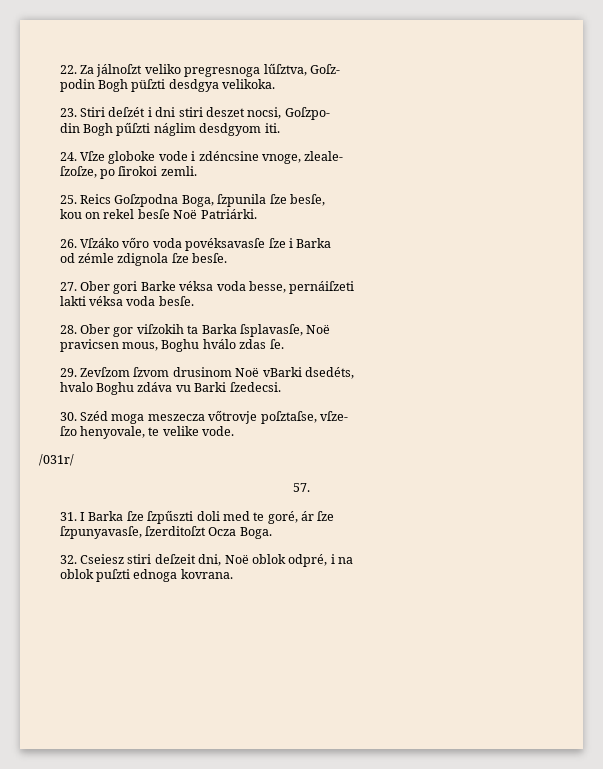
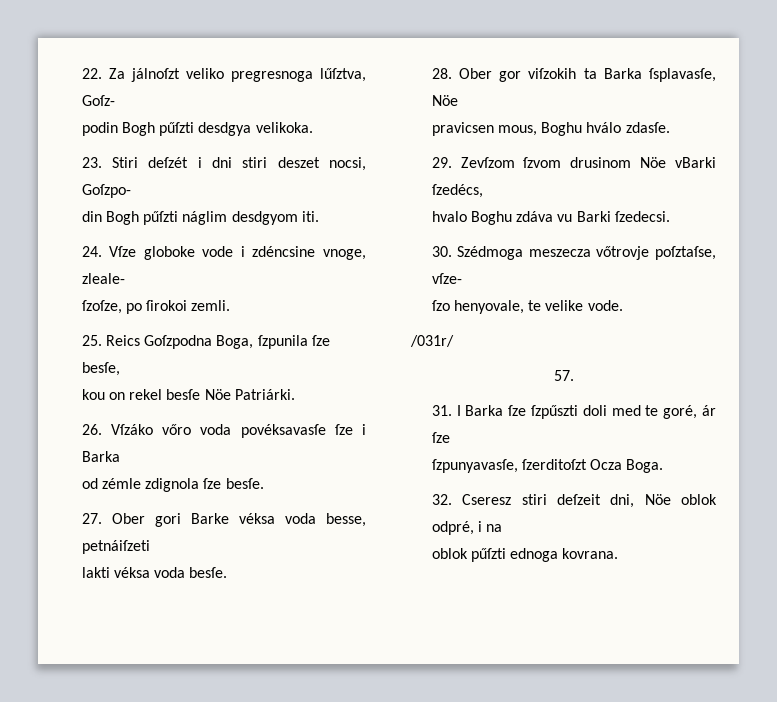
- podin Bogh püſzti desdgya velikoka.
+ podin Bogh pűſzti desdgya velikoka.
- kou on rekel besſe Noë Patriárki.
+ kou on rekel besſe Nöe Patriárki.
- 27. Ober gori Barke véksa voda besse, pernáiſzeti
+ 27. Ober gori Barke véksa voda besse, petnáiſzeti
- 28. Ober gor viſzokih ta Barka ſsplavasſe, Noë
+ 28. Ober gor viſzokih ta Barka ſsplavasſe, Nöe
- pravicsen mous, Boghu hválo zdas ſe.
+ pravicsen mous, Boghu hválo zdasſe.
- 29. Zevſzom ſzvom drusinom Noë vBarki dsedéts,
+ 29. Zevſzom ſzvom drusinom Nöe vBarki ſzedécs,
- 30. Széd moga meszecza vőtrovje poſztaſse, vſze-
+ 30. Szédmoga meszecza vőtrovje poſztaſse, vſze-
- 32. Cseiesz stiri deſzeit dni, Noë oblok odpré, i na
+ 32. Cseresz stiri deſzeit dni, Nöe oblok odpré, i na
- oblok puſzti ednoga kovrana.
+ oblok pűſzti ednoga kovrana.

